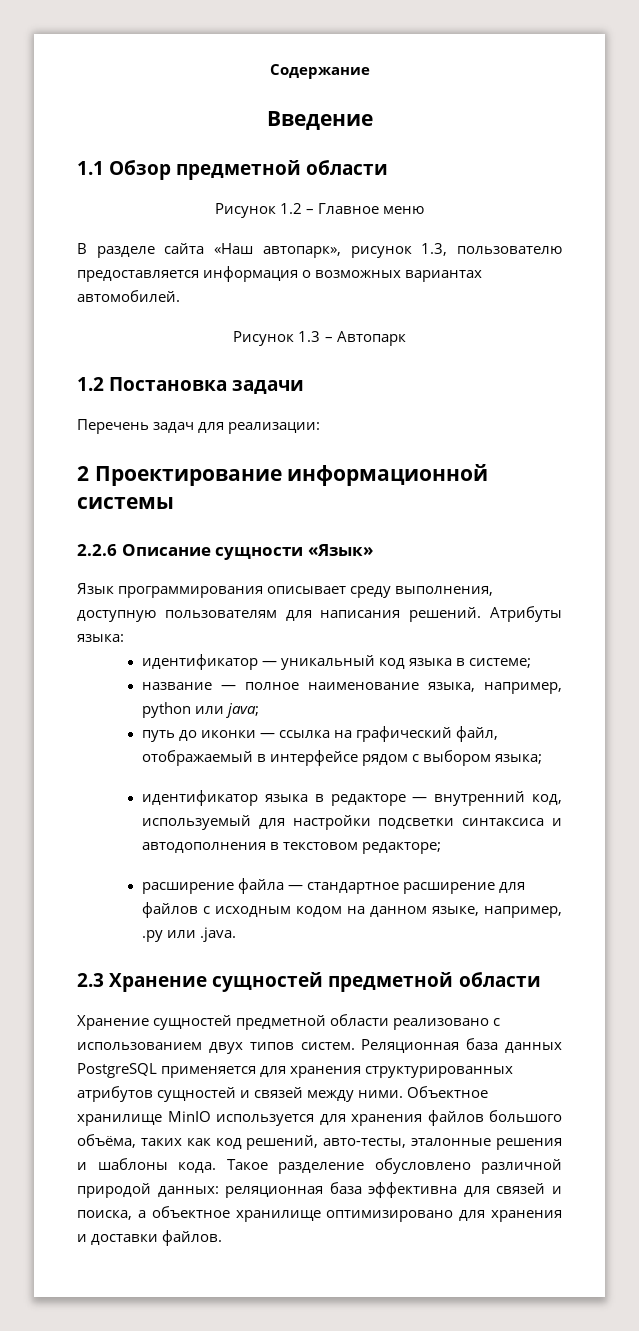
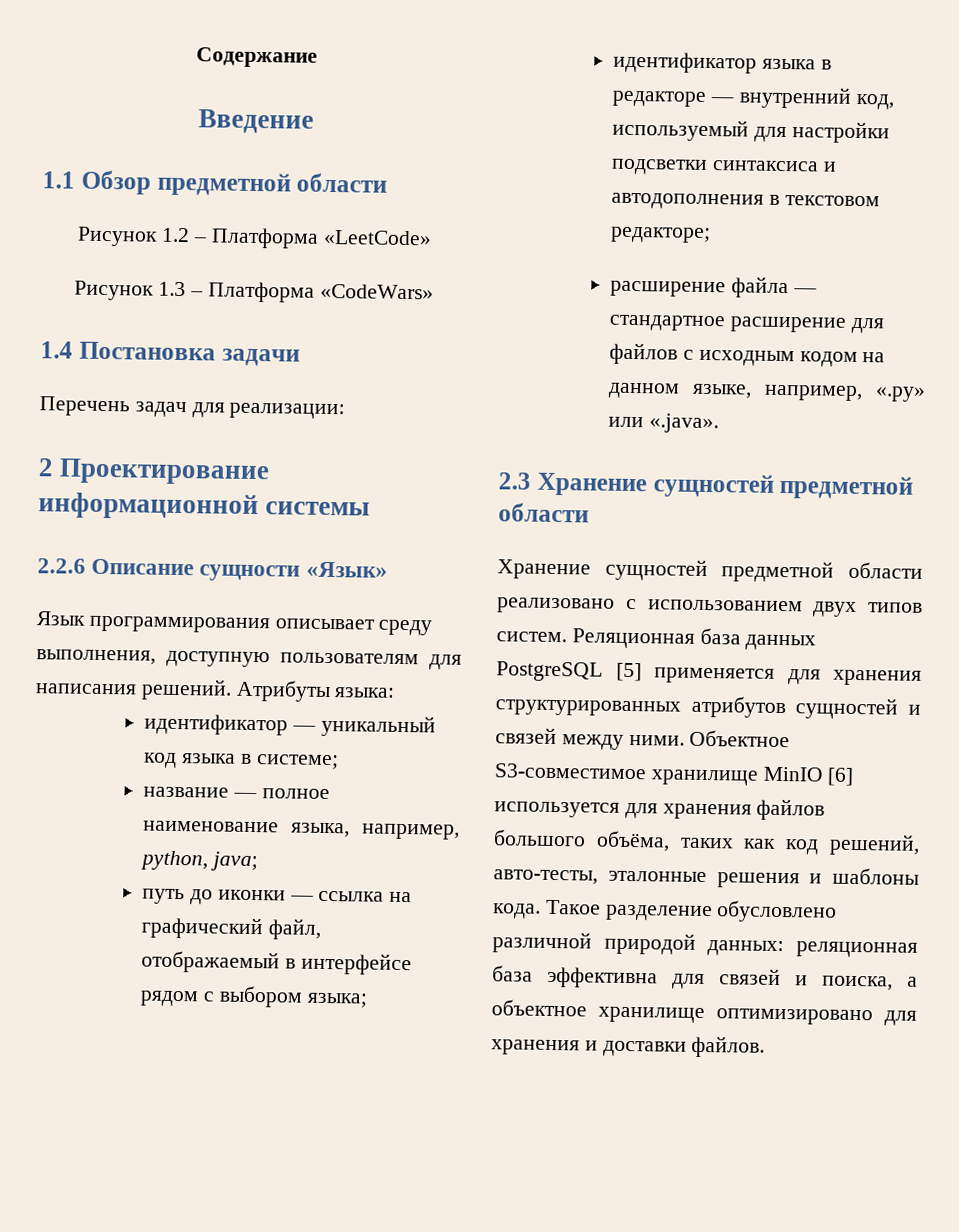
- Рисунок 1.2 – Главное меню
- В разделе сайта «Наш автопарк», рисунок 1.3, пользователю предоставляется информация о возможных вариантах автомобилей.
+ Рисунок 1.2 – Платформа «LeetCode»
- Рисунок 1.3 – Автопарк
- 1.2 Постановка задачи
+ Рисунок 1.3 – Платформа «CodeWars»
+ 1.4 Постановка задачи
- название — полное наименование языка, например, python или java;
+ название — полное наименование языка, например, python, java;
- расширение файла — стандартное расширение для файлов с исходным кодом на данном языке, например, .py или .java.
+ расширение файла — стандартное расширение для файлов с исходным кодом на данном языке, например, «.py» или «.java».
- Реляционная база данных PostgreSQL применяется для хранения структурированных атрибутов сущностей и связей между ними.
+ Реляционная база данных PostgreSQL [5] применяется для хранения структурированных атрибутов сущностей и связей между ними.
- Объектное хранилище MinIO используется для хранения файлов большого объёма, таких как код решений, авто-тесты, эталонные решения и шаблоны кода.
+ Объектное S3-совместимое хранилище MinIO [6] используется для хранения файлов большого объёма, таких как код решений, авто-тесты, эталонные решения и шаблоны кода.

